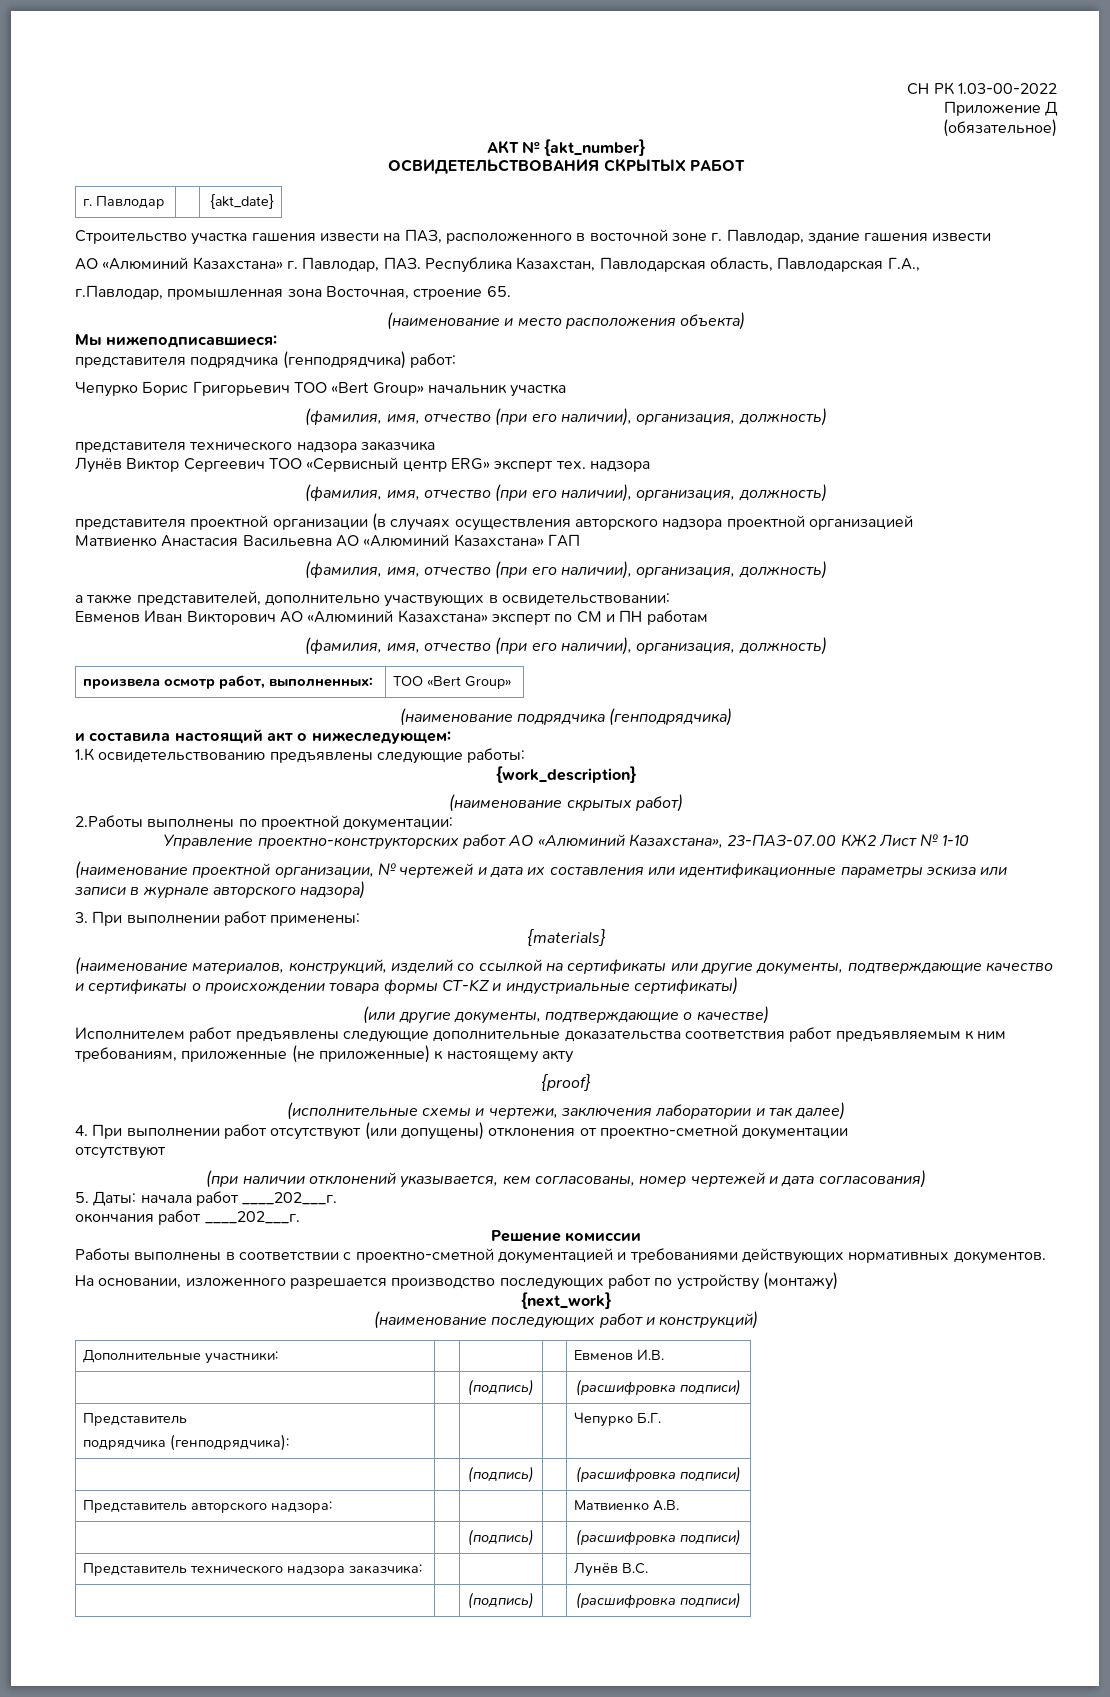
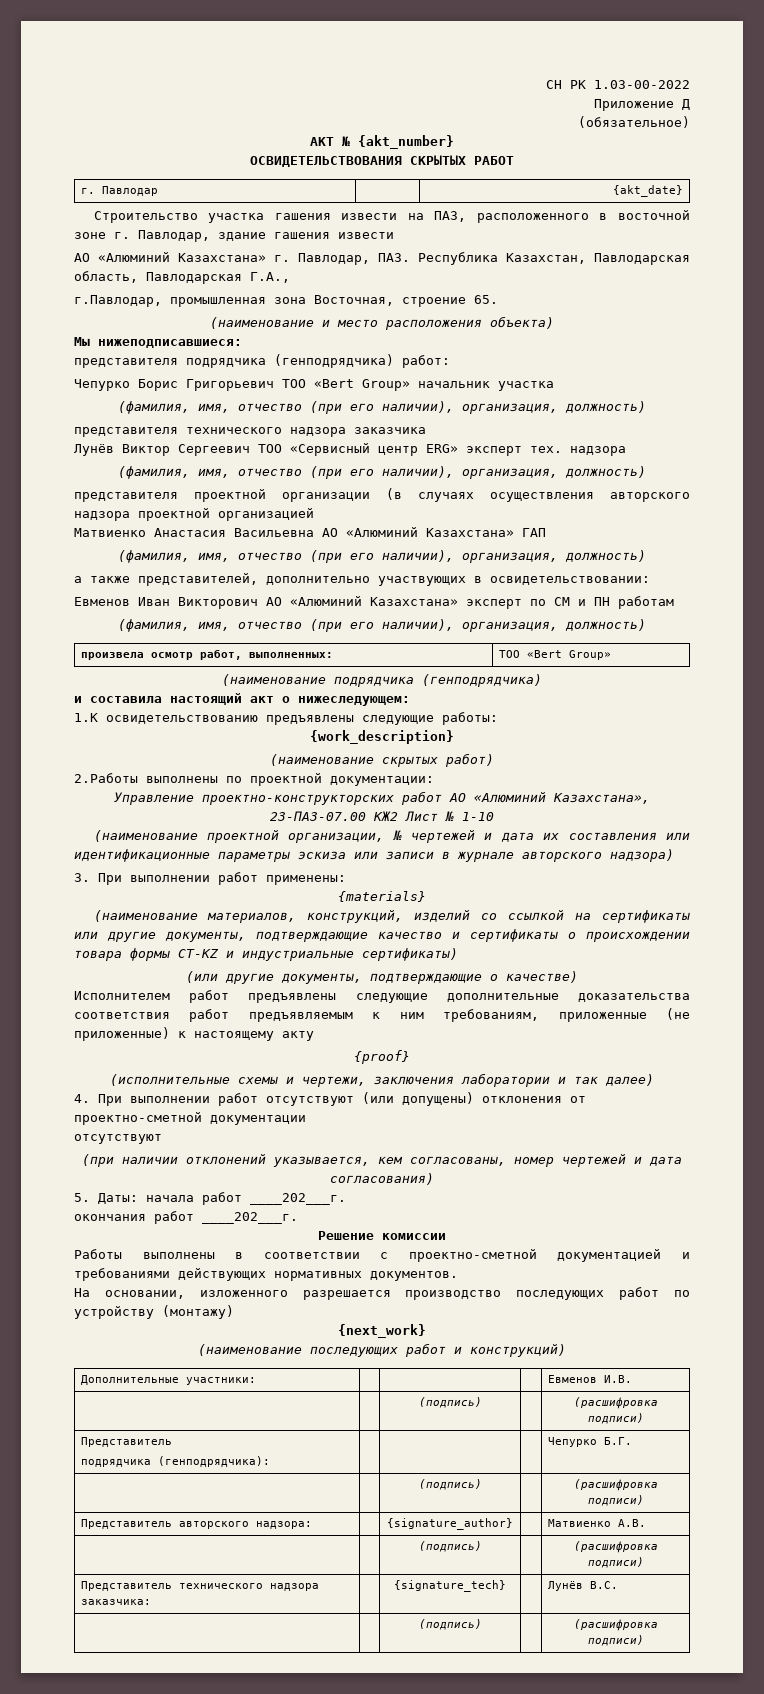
- Представитель авторского надзора: | | | | Матвиенко А.В.
+ Представитель авторского надзора: | | {signature_author} | | Матвиенко А.В.
- Представитель технического надзора заказчика: | | | | Лунёв В.С.
+ Представитель технического надзора заказчика: | | {signature_tech} | | Лунёв В.С.

